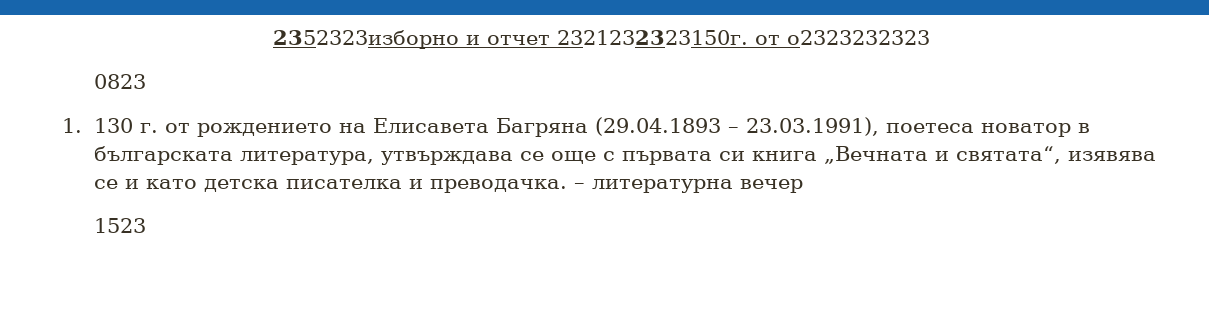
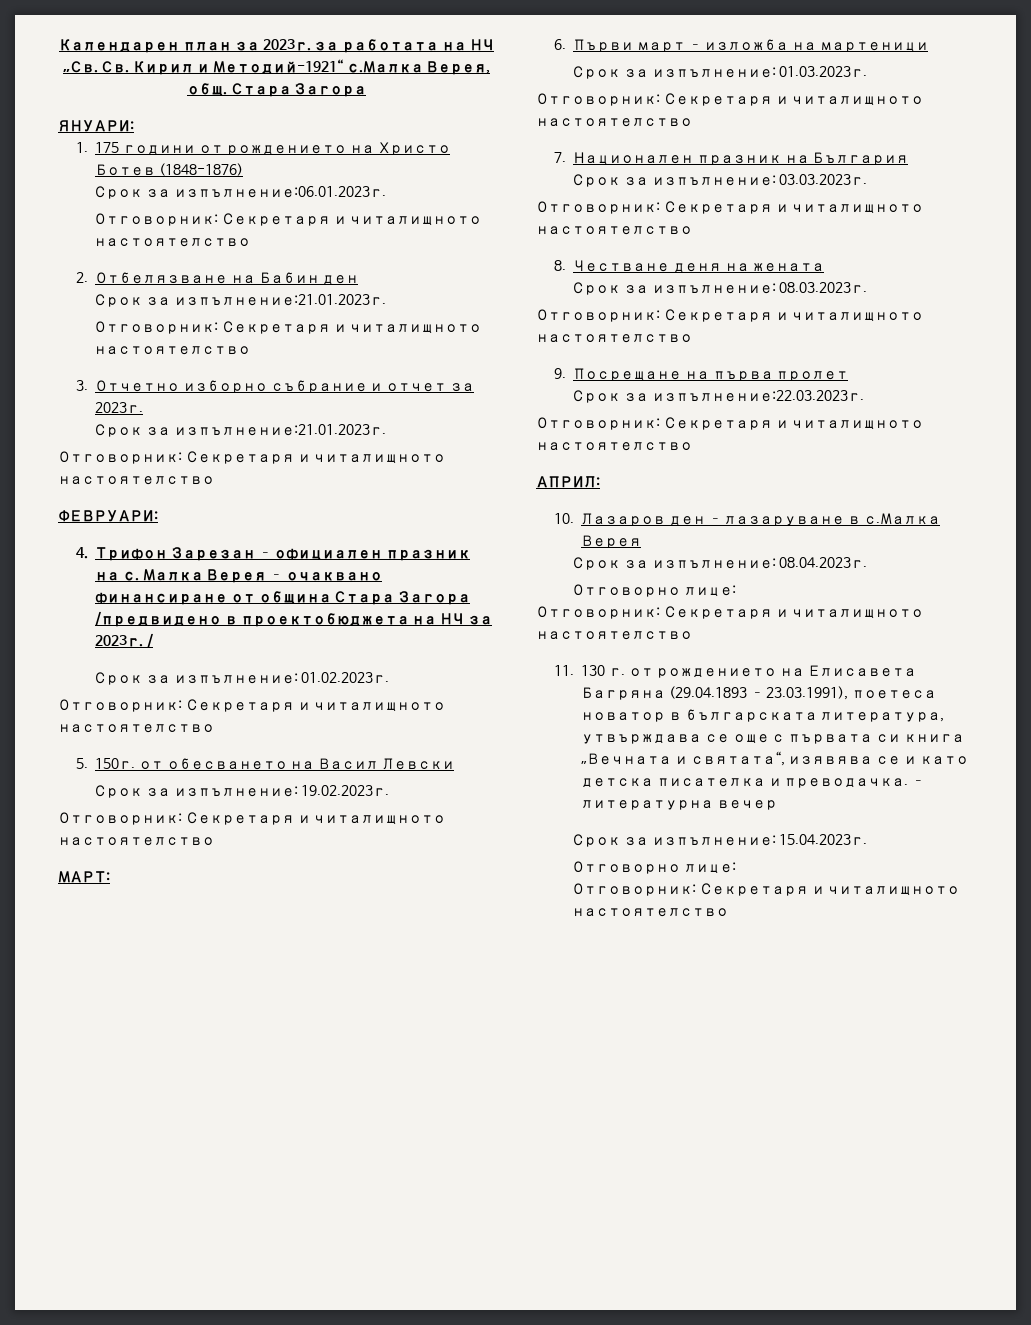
- 2352323изборно и отчет 2321232323150г. от о2323232323
- 0823
- 1. 130 г. от рождението на Елисавета Багряна (29.04.1893 – 23.03.1991), поетеса новатор в българската литература, утвърждава се още с първата си книга „Вечната и святата“, изявява се и като детска писателка и преводачка.
+ Календарен план за 2023г. за работата на НЧ „Св. Св. Кирил и Методий-1921“ с.Малка Верея, общ. Стара Загора
+ ЯНУАРИ:
+ 1. 175 години от рождението на Христо Ботев (1848-1876)
+ Срок за изпълнение:06.01.2023г.
+ Отговорник: Секретаря и читалищното настоятелство
+ 2. Отбелязване на Бабин ден
+ Срок за изпълнение:21.01.2023г.
+ Отговорник: Секретаря и читалищното настоятелство
+ 3. Отчетно изборно събрание и отчет за 2023г.
+ Срок за изпълнение:21.01.2023г.
+ Отговорник: Секретаря и читалищното настоятелство
+ ФЕВРУАРИ:
+ 4. Трифон Зарезан – официален празник на с. Малка Верея – очаквано финансиране от община Стара Загора /предвидено в проектобюджета на НЧ за 2023г. /
+ Срок за изпълнение: 01.02.2023г.
+ Отговорник: Секретаря и читалищното настоятелство
+ 5. 150г. от обесването на Васил Левски
+ Срок за изпълнение: 19.02.2023г.
+ Отговорник: Секретаря и читалищното настоятелство
+ МАРТ:
+ 6. Първи март – изложба на мартеници
+ Срок за изпълнение: 01.03.2023г.
+ Отговорник: Секретаря и читалищното настоятелство
+ 7. Национален празник на България
+ Срок за изпълнение: 03.03.2023г.
+ Отговорник: Секретаря и читалищното настоятелство
+ 8. Честване деня на жената
+ Срок за изпълнение: 08.03.2023г.
+ Отговорник: Секретаря и читалищното настоятелство
+ 9. Посрещане на първа пролет
+ Срок за изпълнение:22.03.2023г.
+ Отговорник: Секретаря и читалищното настоятелство
+ АПРИЛ:
+ 10. Лазаров ден – лазаруване в с.Малка Верея
+ Срок за изпълнение: 08.04.2023г.
+ Отговорно лице:
+ Отговорник: Секретаря и читалищното настоятелство
+ 11. 130 г. от рождението на Елисавета Багряна (29.04.1893 – 23.03.1991), поетеса новатор в българската литература, утвърждава се още с първата си книга „Вечната и святата“, изявява се и като детска писателка и преводачка.
- 1523
+ Срок за изпълнение: 15.04.2023г.
+ Отговорно лице:
+ Отговорник: Секретаря и читалищното настоятелство

